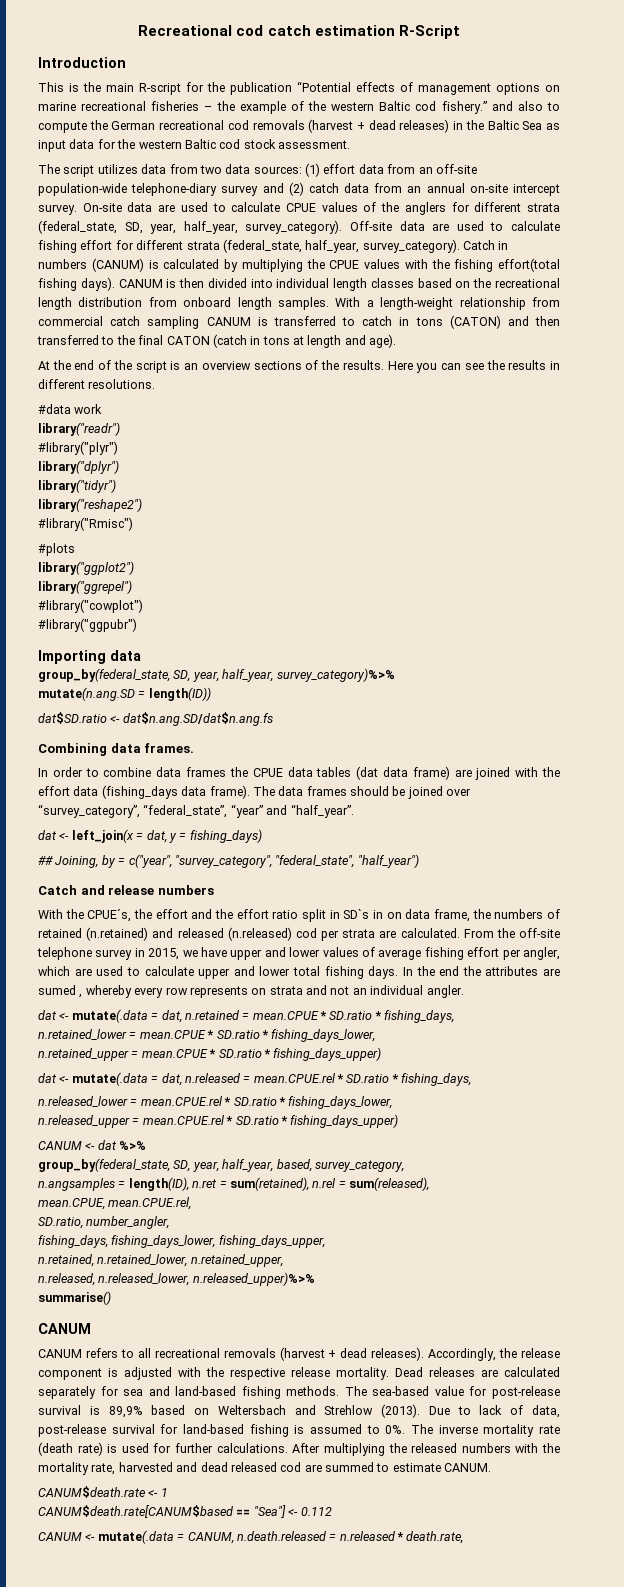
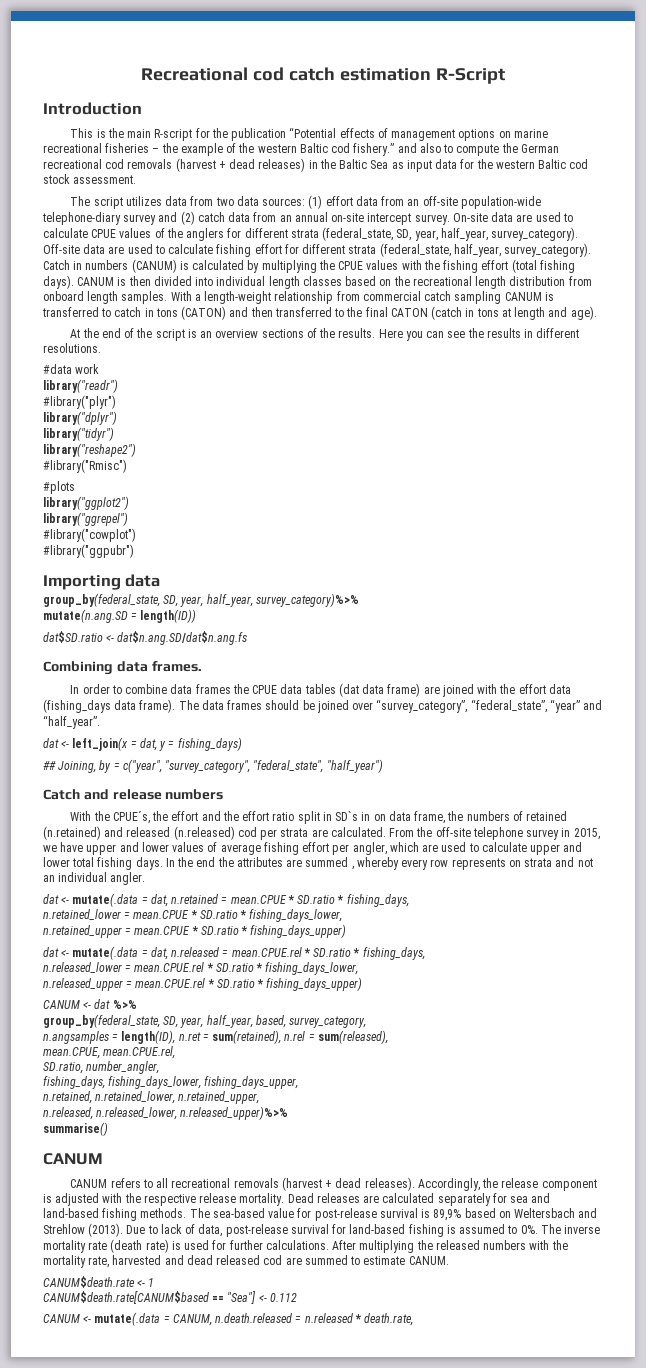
- Catch in numbers (CANUM) is calculated by multiplying the CPUE values with the fishing effort(total fishing days).
+ Catch in numbers (CANUM) is calculated by multiplying the CPUE values with the fishing effort (total fishing days).
- In the end the attributes are sumed , whereby every row represents on strata and not an individual angler.
+ In the end the attributes are summed , whereby every row represents on strata and not an individual angler.

